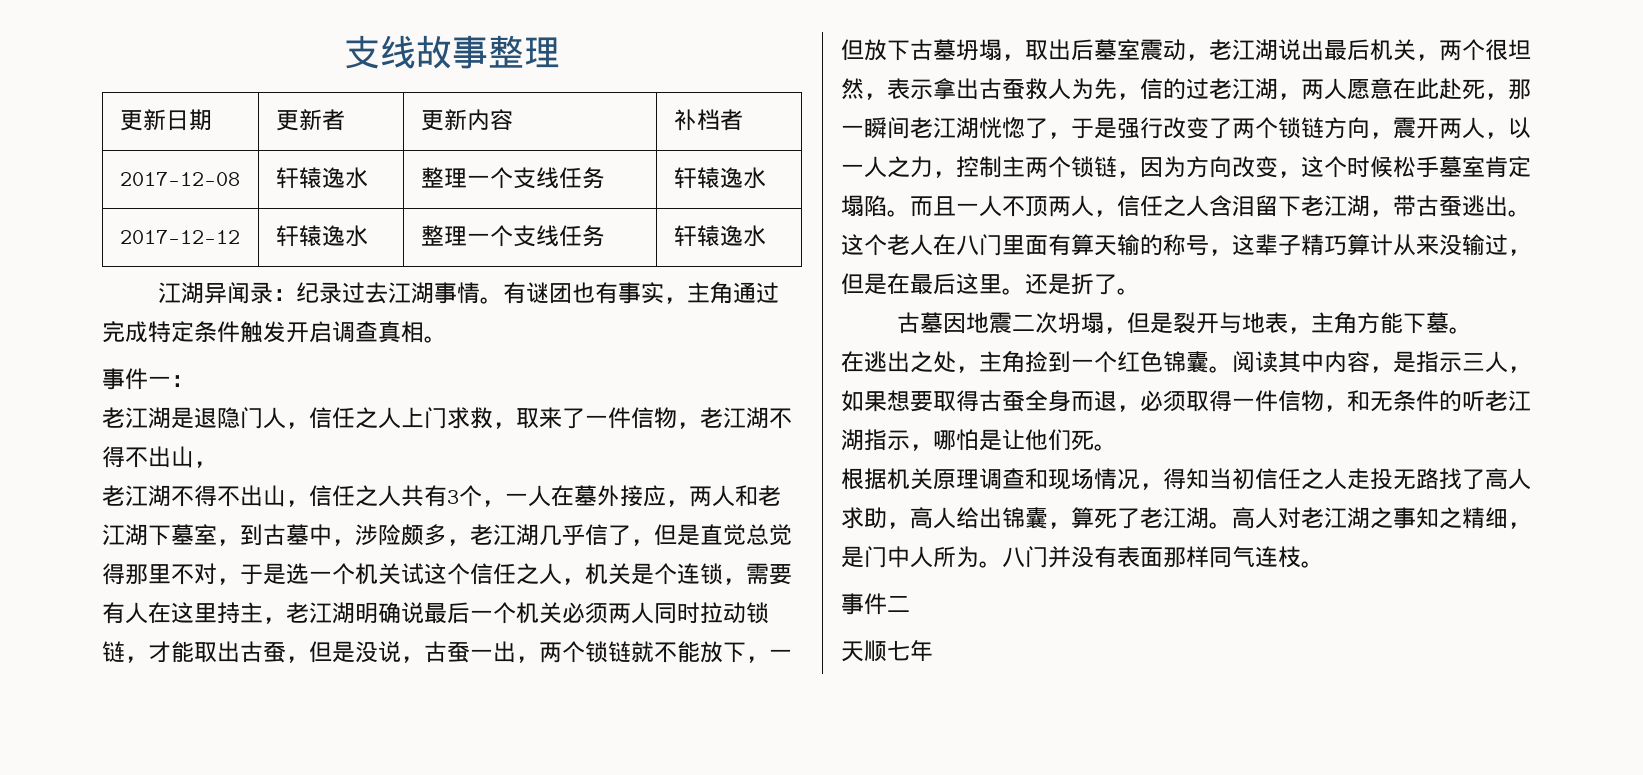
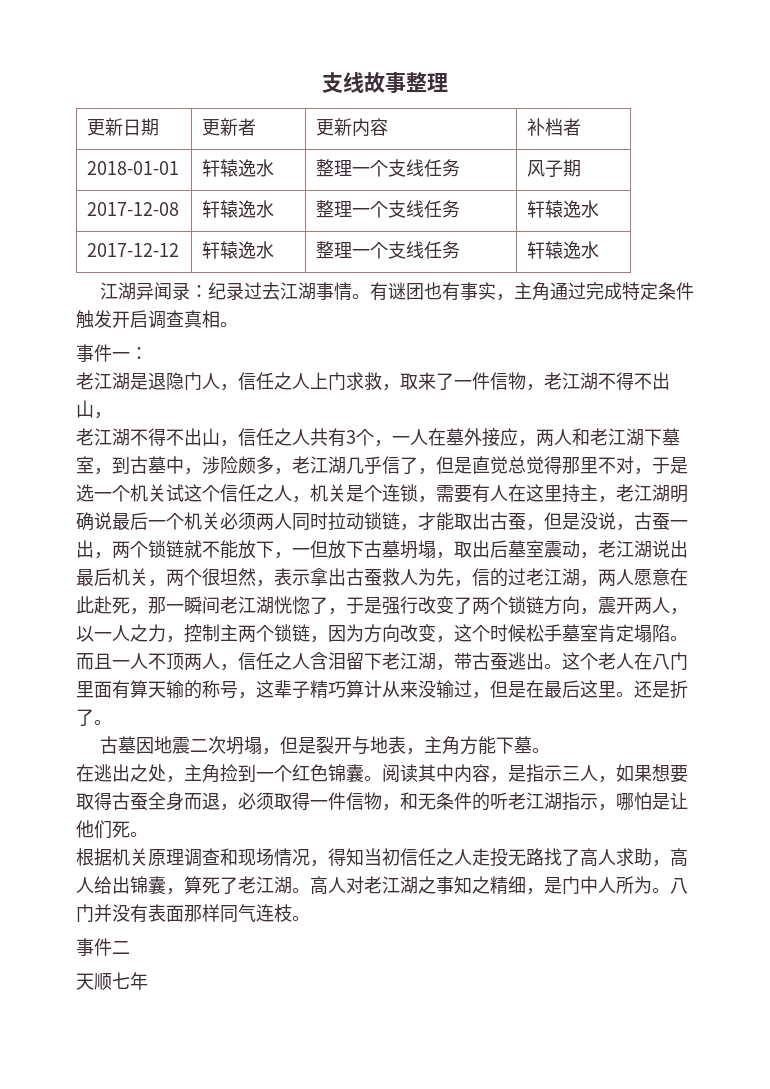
+ 2018-01-01 | 轩辕逸水 | 整理一个支线任务 | 风子期

